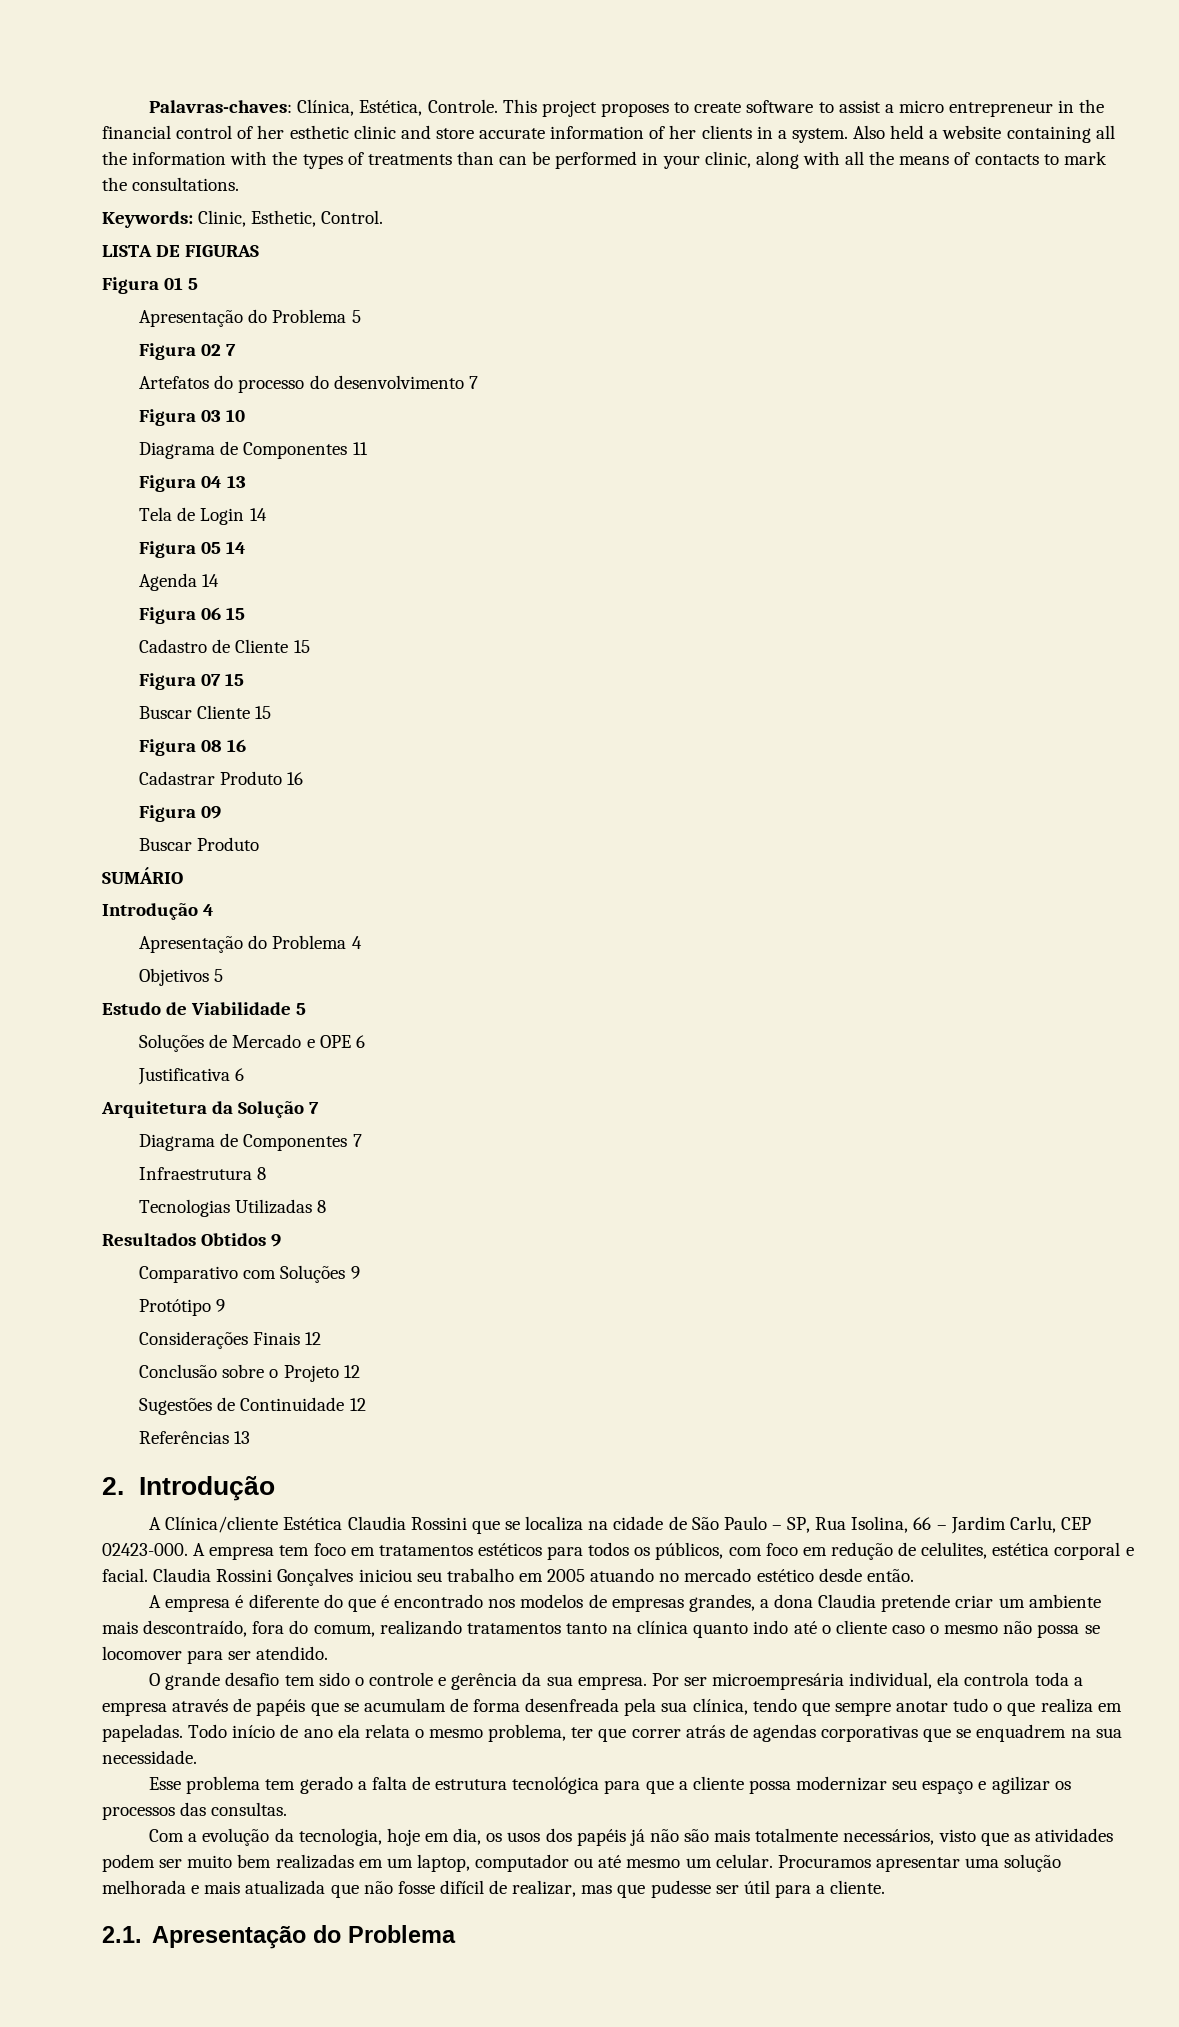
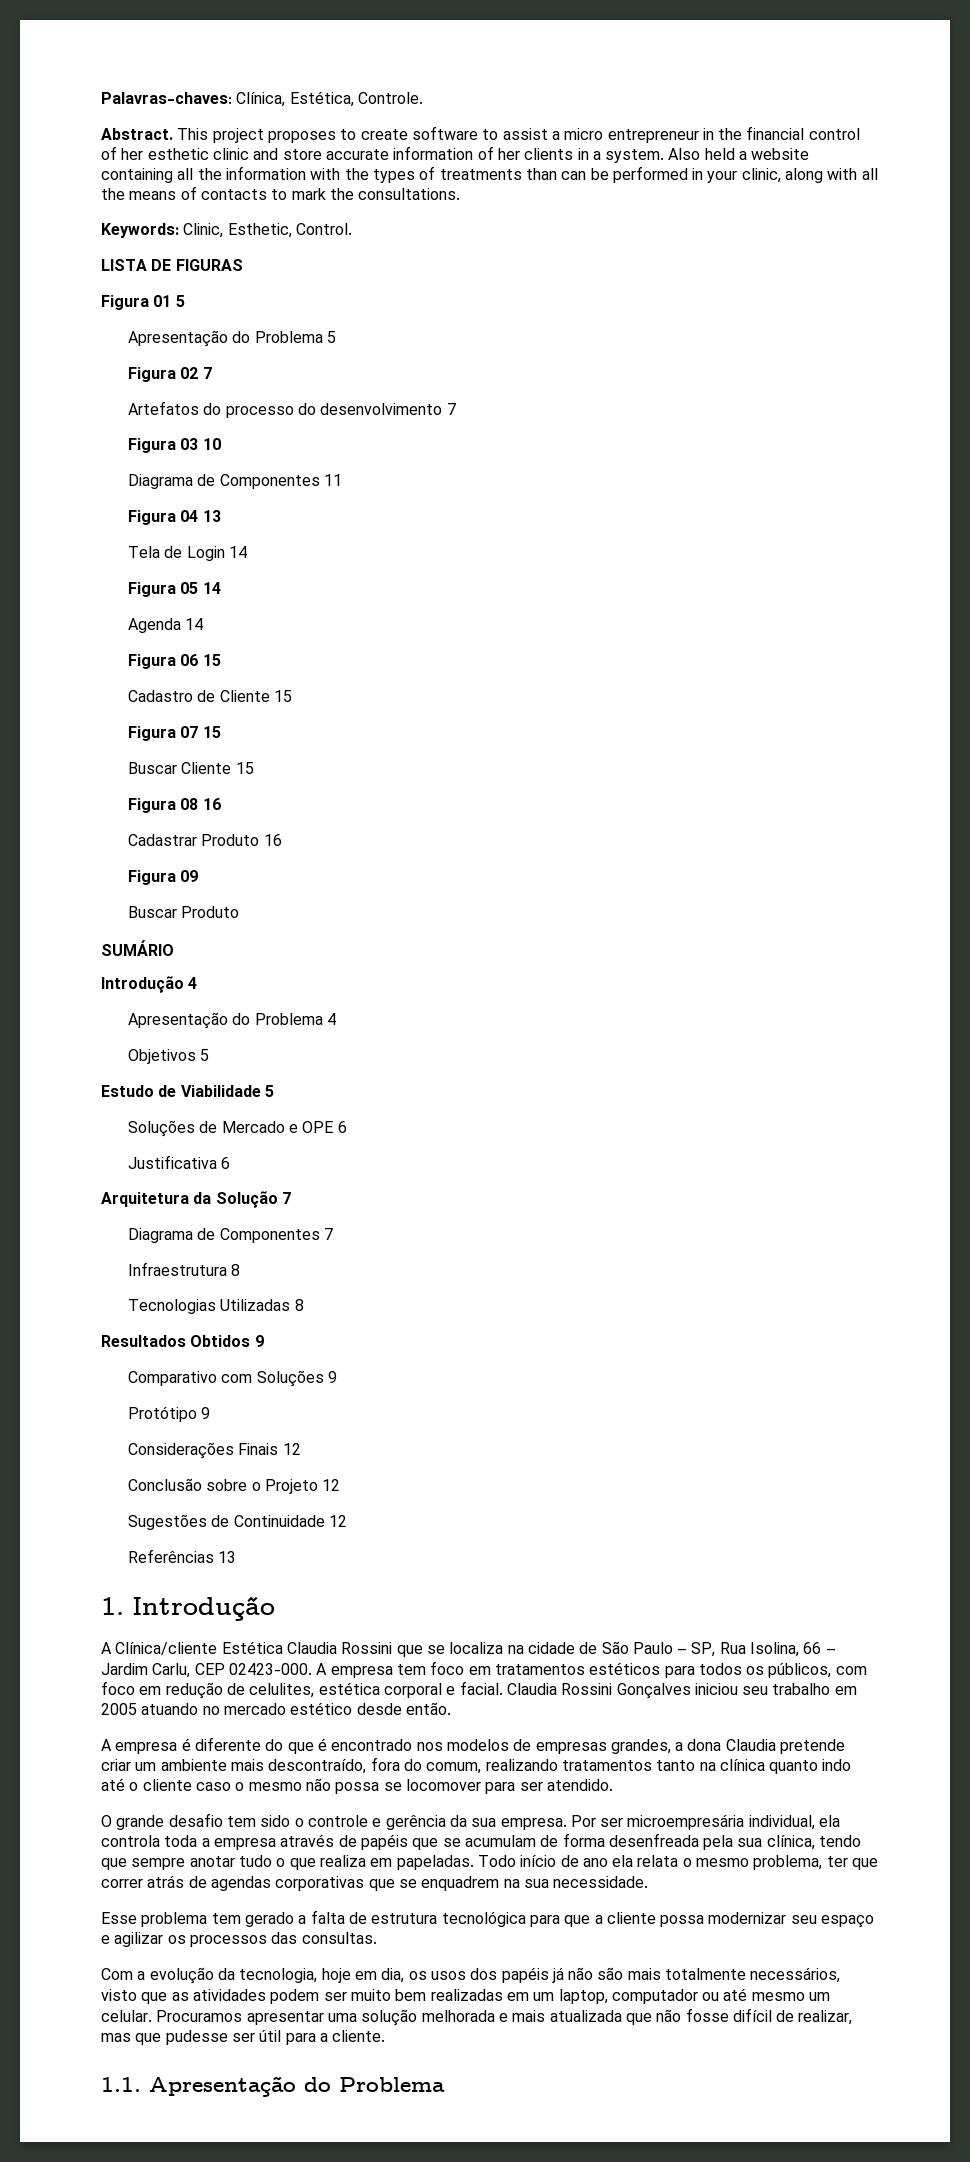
- Palavras-chaves: Clínica, Estética, Controle. This project proposes to create software to assist a micro entrepreneur in the financial control of her esthetic clinic and store accurate information of her clients in a system.
+ Palavras-chaves: Clínica, Estética, Controle.
+ Abstract. This project proposes to create software to assist a micro entrepreneur in the financial control of her esthetic clinic and store accurate information of her clients in a system.
- 2. Introdução
+ 1. Introdução
- 2.1. Apresentação do Problema
+ 1.1. Apresentação do Problema

